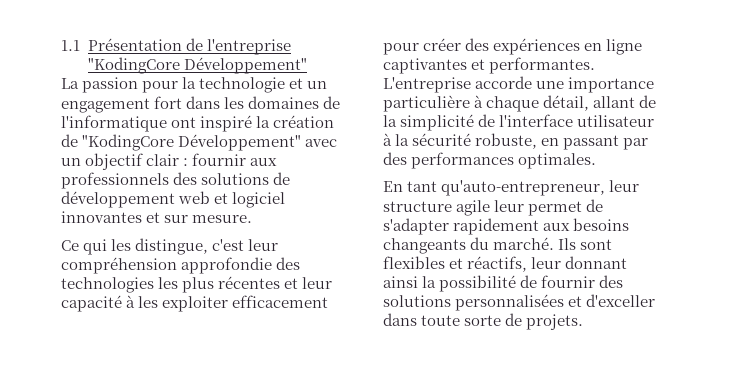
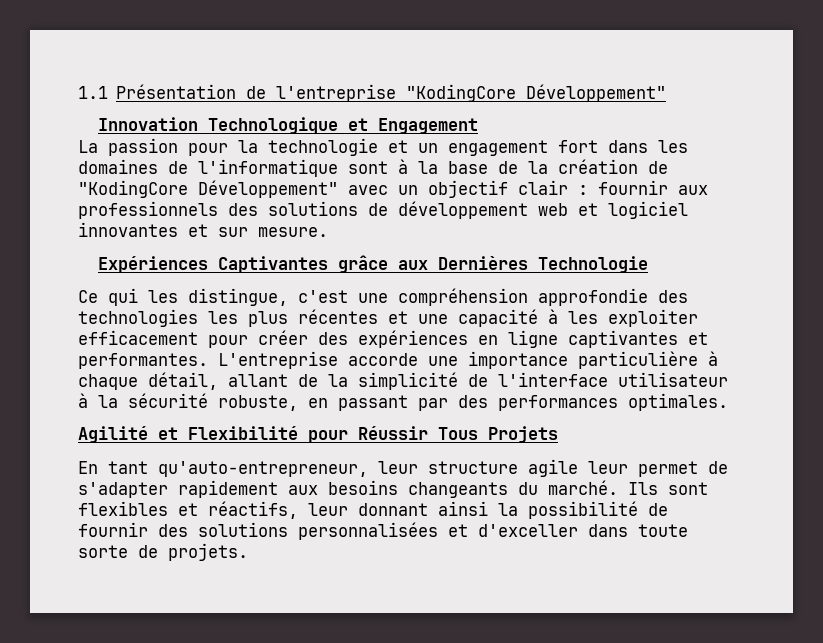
+ Innovation Technologique et Engagement
- La passion pour la technologie et un engagement fort dans les domaines de l'informatique ont inspiré la création de "KodingCore Développement" avec un objectif clair : fournir aux professionnels des solutions de développement web et logiciel innovantes et sur mesure.
+ La passion pour la technologie et un engagement fort dans les domaines de l'informatique sont à la base de la création de "KodingCore Développement" avec un objectif clair : fournir aux professionnels des solutions de développement web et logiciel innovantes et sur mesure.
+ Expériences Captivantes grâce aux Dernières Technologie
- Ce qui les distingue, c'est leur compréhension approfondie des technologies les plus récentes et leur capacité à les exploiter efficacement pour créer des expériences en ligne captivantes et performantes.
+ Ce qui les distingue, c'est une compréhension approfondie des technologies les plus récentes et une capacité à les exploiter efficacement pour créer des expériences en ligne captivantes et performantes.
+ Agilité et Flexibilité pour Réussir Tous Projets

